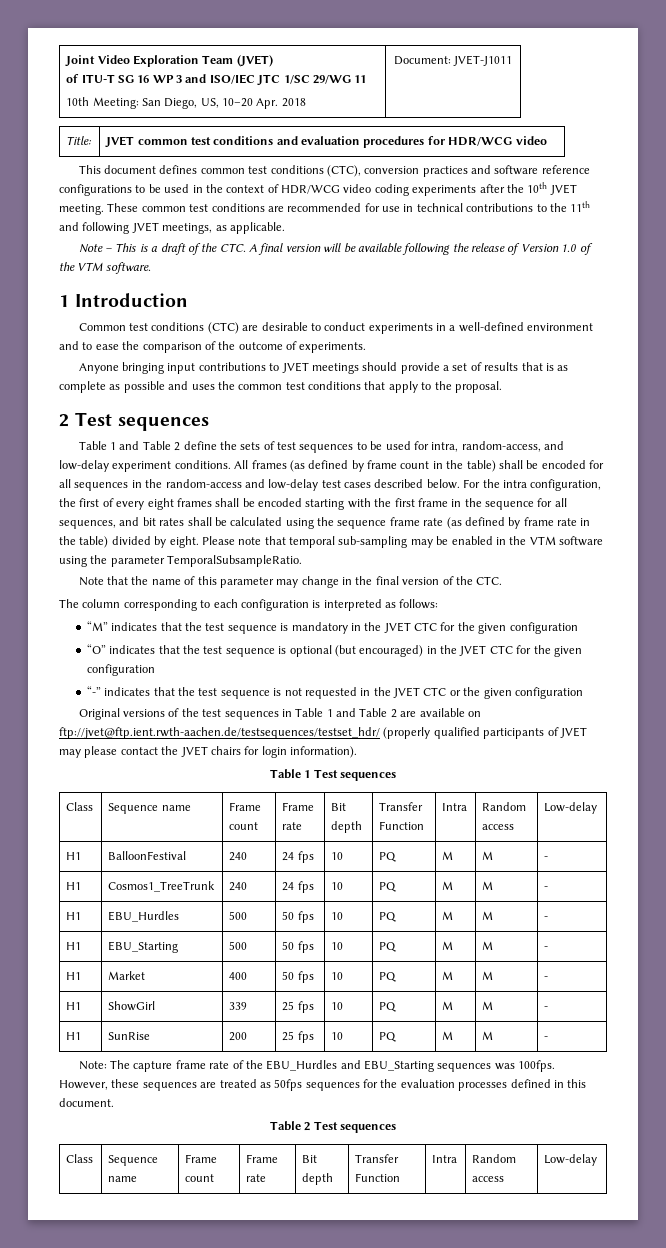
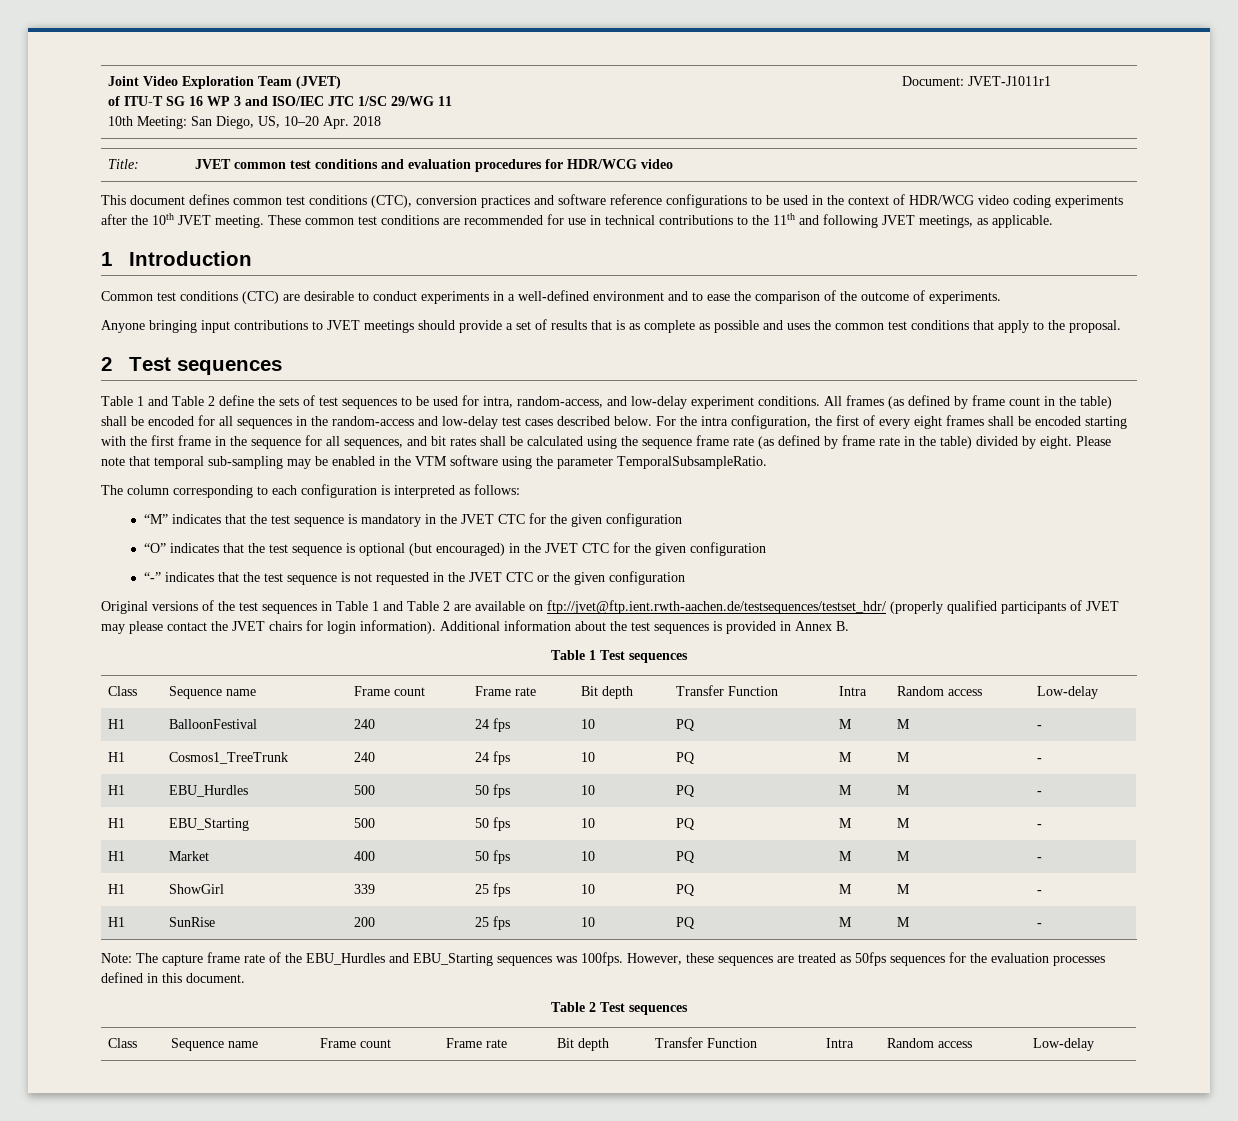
  Joint Video Exploration Team (JVET)
  of ITU-T SG 16 WP 3 and ISO/IEC JTC 1/SC 29/WG 11
- 10th Meeting: San Diego, US, 10–20 Apr. 2018 | Document: JVET-J1011
+ 10th Meeting: San Diego, US, 10–20 Apr. 2018 | Document: JVET-J1011r1
- Note – This is a draft of the CTC. A final version will be available following the release of Version 1.0 of the VTM software.
- Note that the name of this parameter may change in the final version of the CTC.
+ Additional information about the test sequences is provided in Annex B.

